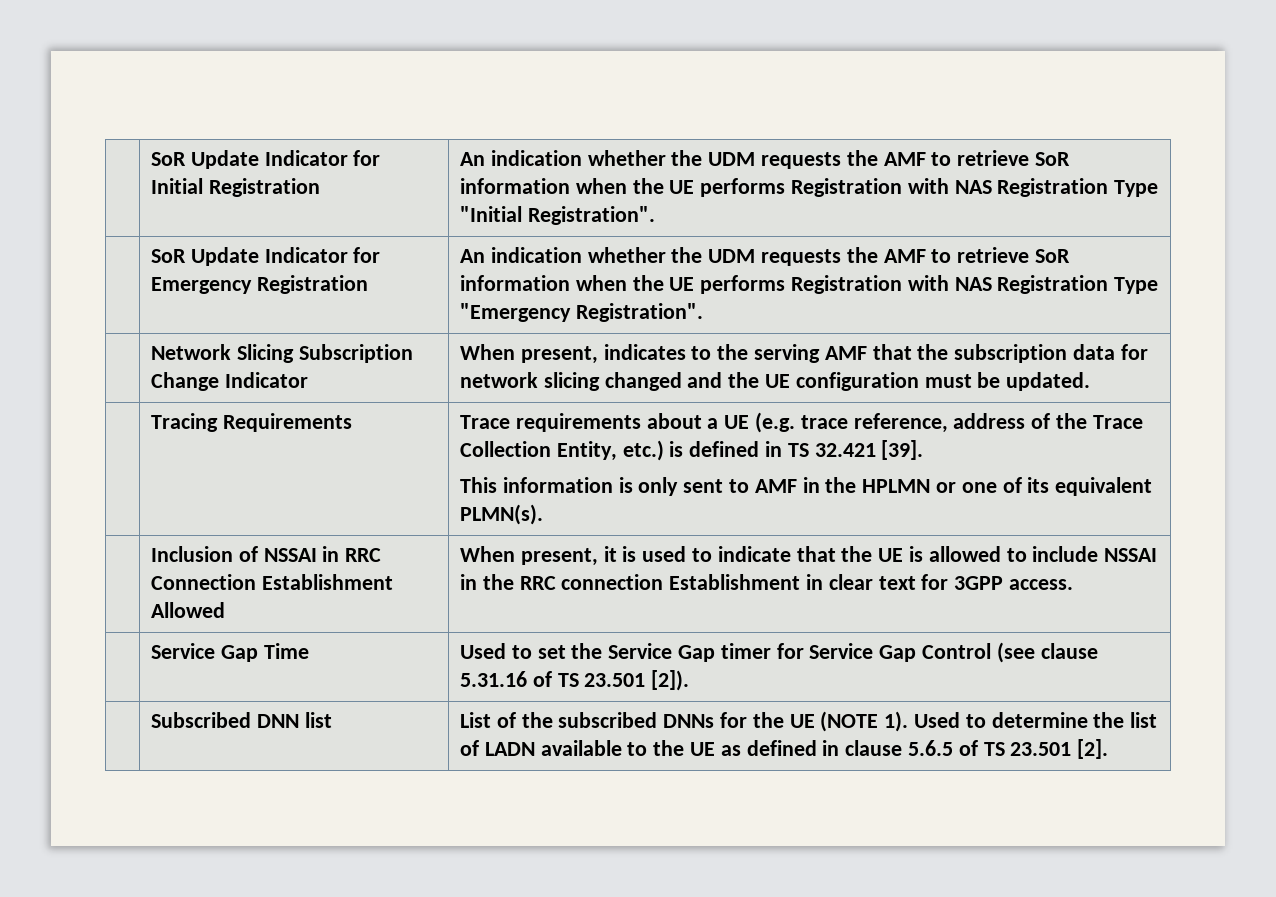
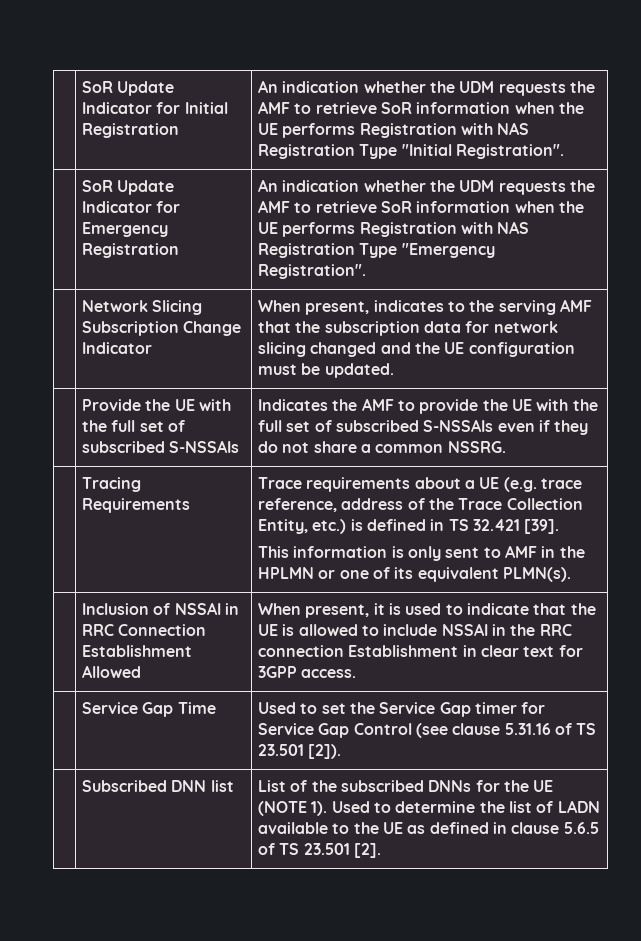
+ | Provide the UE with the full set of subscribed S-NSSAIs | Indicates the AMF to provide the UE with the full set of subscribed S-NSSAIs even if they do not share a common NSSRG.

